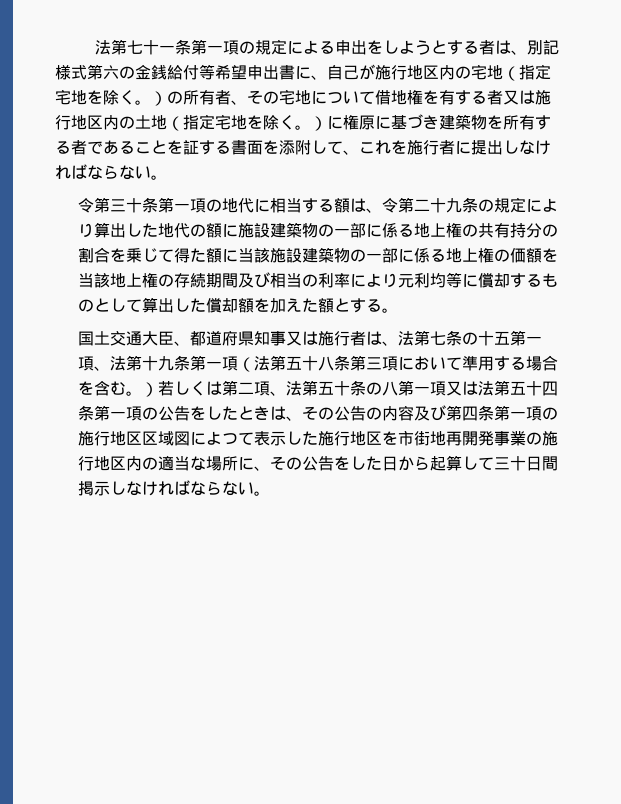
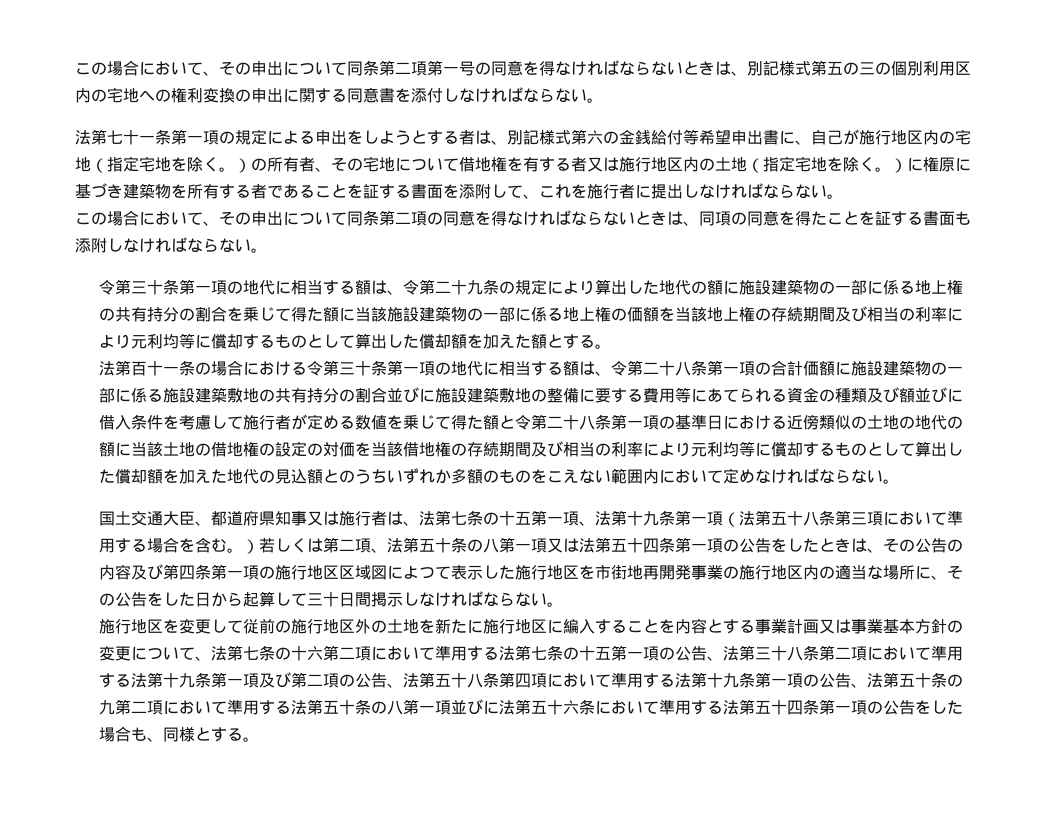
+ この場合において、その申出について同条第二項第一号の同意を得なければならないときは、別記様式第五の三の個別利用区内の宅地への権利変換の申出に関する同意書を添付しなければならない。
+ この場合において、その申出について同条第二項の同意を得なければならないときは、同項の同意を得たことを証する書面も添附しなければならない。
+ 法第百十一条の場合における令第三十条第一項の地代に相当する額は、令第二十八条第一項の合計価額に施設建築物の一部に係る施設建築敷地の共有持分の割合並びに施設建築敷地の整備に要する費用等にあてられる資金の種類及び額並びに借入条件を考慮して施行者が定める数値を乗じて得た額と令第二十八条第一項の基準日における近傍類似の土地の地代の額に当該土地の借地権の設定の対価を当該借地権の存続期間及び相当の利率により元利均等に償却するものとして算出した償却額を加えた地代の見込額とのうちいずれか多額のものをこえない範囲内において定めなければならない。
+ 施行地区を変更して従前の施行地区外の土地を新たに施行地区に編入することを内容とする事業計画又は事業基本方針の変更について、法第七条の十六第二項において準用する法第七条の十五第一項の公告、法第三十八条第二項において準用する法第十九条第一項及び第二項の公告、法第五十八条第四項において準用する法第十九条第一項の公告、法第五十条の九第二項において準用する法第五十条の八第一項並びに法第五十六条において準用する法第五十四条第一項の公告をした場合も、同様とする。

